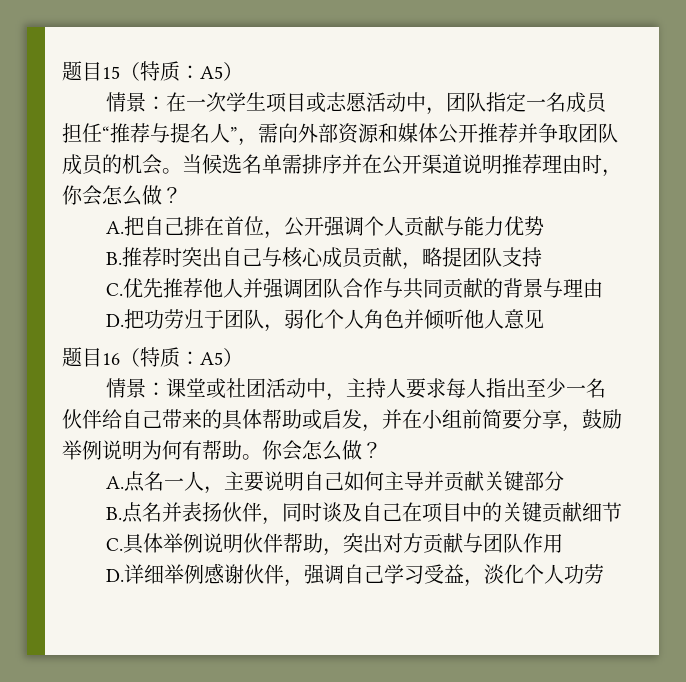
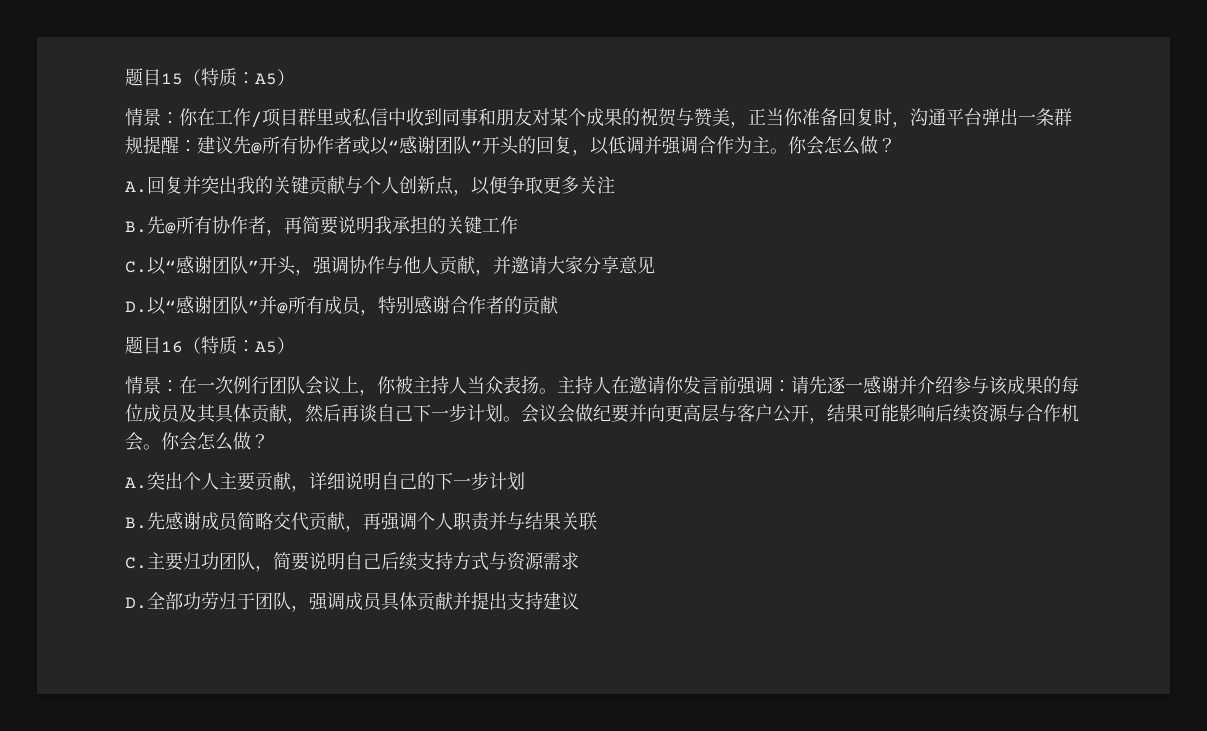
- 情景：在一次学生项目或志愿活动中，团队指定一名成员担任“推荐与提名人”，需向外部资源和媒体公开推荐并争取团队成员的机会。当候选名单需排序并在公开渠道说明推荐理由时，你会怎么做？
- A.把自己排在首位，公开强调个人贡献与能力优势
- B.推荐时突出自己与核心成员贡献，略提团队支持
- C.优先推荐他人并强调团队合作与共同贡献的背景与理由
- D.把功劳归于团队，弱化个人角色并倾听他人意见
+ 情景：你在工作/项目群里或私信中收到同事和朋友对某个成果的祝贺与赞美，正当你准备回复时，沟通平台弹出一条群规提醒：建议先@所有协作者或以“感谢团队”开头的回复，以低调并强调合作为主。你会怎么做？
+ A.回复并突出我的关键贡献与个人创新点，以便争取更多关注
+ B.先@所有协作者，再简要说明我承担的关键工作
+ C.以“感谢团队”开头，强调协作与他人贡献，并邀请大家分享意见
+ D.以“感谢团队”并@所有成员，特别感谢合作者的贡献
- 情景：课堂或社团活动中，主持人要求每人指出至少一名伙伴给自己带来的具体帮助或启发，并在小组前简要分享，鼓励举例说明为何有帮助。你会怎么做？
- A.点名一人，主要说明自己如何主导并贡献关键部分
- B.点名并表扬伙伴，同时谈及自己在项目中的关键贡献细节
- C.具体举例说明伙伴帮助，突出对方贡献与团队作用
- D.详细举例感谢伙伴，强调自己学习受益，淡化个人功劳
+ 情景：在一次例行团队会议上，你被主持人当众表扬。主持人在邀请你发言前强调：请先逐一感谢并介绍参与该成果的每位成员及其具体贡献，然后再谈自己下一步计划。会议会做纪要并向更高层与客户公开，结果可能影响后续资源与合作机会。你会怎么做？
+ A.突出个人主要贡献，详细说明自己的下一步计划
+ B.先感谢成员简略交代贡献，再强调个人职责并与结果关联
+ C.主要归功团队，简要说明自己后续支持方式与资源需求
+ D.全部功劳归于团队，强调成员具体贡献并提出支持建议

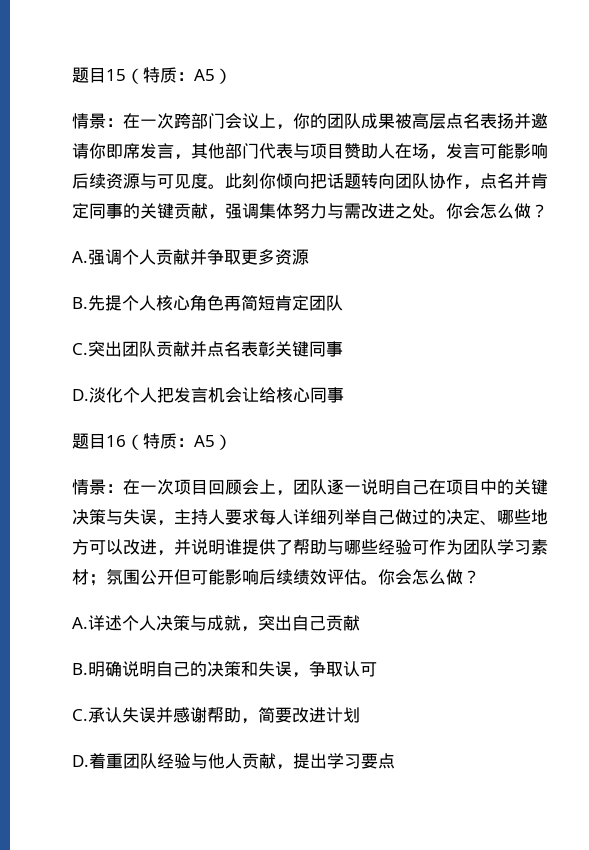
- 情景：你在工作/项目群里或私信中收到同事和朋友对某个成果的祝贺与赞美，正当你准备回复时，沟通平台弹出一条群规提醒：建议先@所有协作者或以“感谢团队”开头的回复，以低调并强调合作为主。你会怎么做？
- A.回复并突出我的关键贡献与个人创新点，以便争取更多关注
- B.先@所有协作者，再简要说明我承担的关键工作
- C.以“感谢团队”开头，强调协作与他人贡献，并邀请大家分享意见
- D.以“感谢团队”并@所有成员，特别感谢合作者的贡献
+ 情景：在一次跨部门会议上，你的团队成果被高层点名表扬并邀请你即席发言，其他部门代表与项目赞助人在场，发言可能影响后续资源与可见度。此刻你倾向把话题转向团队协作，点名并肯定同事的关键贡献，强调集体努力与需改进之处。你会怎么做？
+ A.强调个人贡献并争取更多资源
+ B.先提个人核心角色再简短肯定团队
+ C.突出团队贡献并点名表彰关键同事
+ D.淡化个人把发言机会让给核心同事
- 情景：在一次例行团队会议上，你被主持人当众表扬。主持人在邀请你发言前强调：请先逐一感谢并介绍参与该成果的每位成员及其具体贡献，然后再谈自己下一步计划。会议会做纪要并向更高层与客户公开，结果可能影响后续资源与合作机会。你会怎么做？
- A.突出个人主要贡献，详细说明自己的下一步计划
- B.先感谢成员简略交代贡献，再强调个人职责并与结果关联
- C.主要归功团队，简要说明自己后续支持方式与资源需求
- D.全部功劳归于团队，强调成员具体贡献并提出支持建议
+ 情景：在一次项目回顾会上，团队逐一说明自己在项目中的关键决策与失误，主持人要求每人详细列举自己做过的决定、哪些地方可以改进，并说明谁提供了帮助与哪些经验可作为团队学习素材；氛围公开但可能影响后续绩效评估。你会怎么做？
+ A.详述个人决策与成就，突出自己贡献
+ B.明确说明自己的决策和失误，争取认可
+ C.承认失误并感谢帮助，简要改进计划
+ D.着重团队经验与他人贡献，提出学习要点

